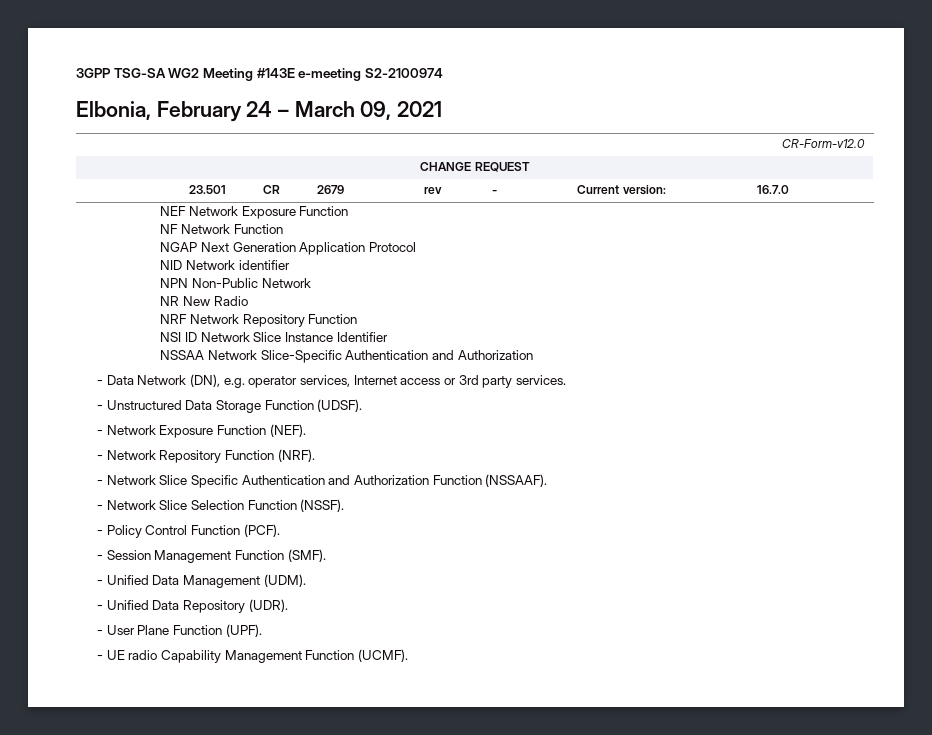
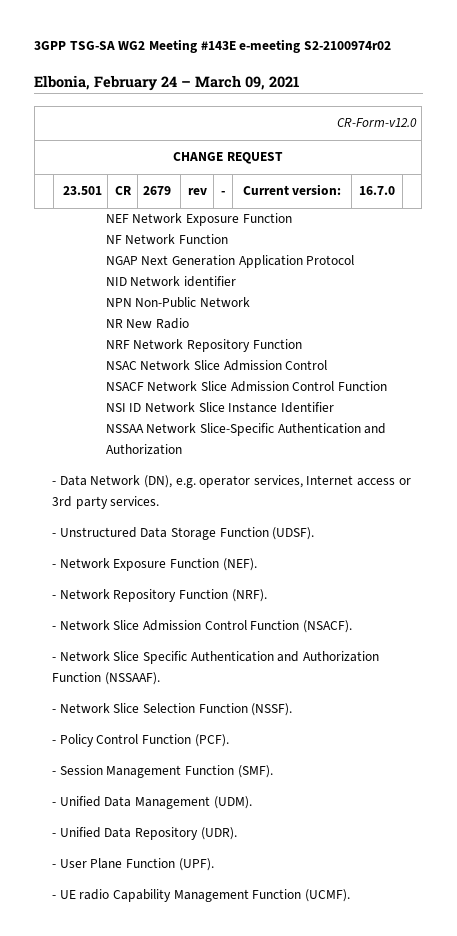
- 3GPP TSG-SA WG2 Meeting #143E e-meeting S2-2100974
+ 3GPP TSG-SA WG2 Meeting #143E e-meeting S2-2100974r02
+ NSAC Network Slice Admission Control
+ NSACF Network Slice Admission Control Function
+ - Network Slice Admission Control Function (NSACF).

